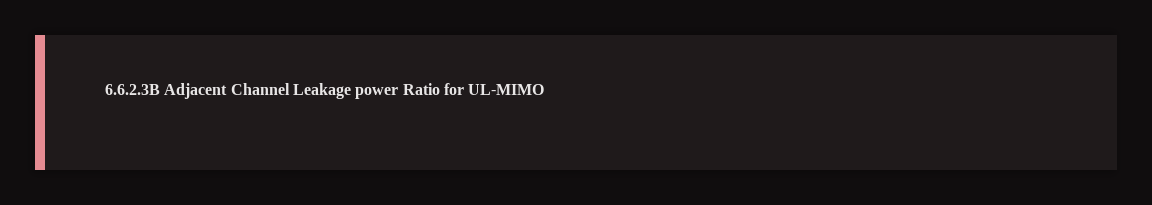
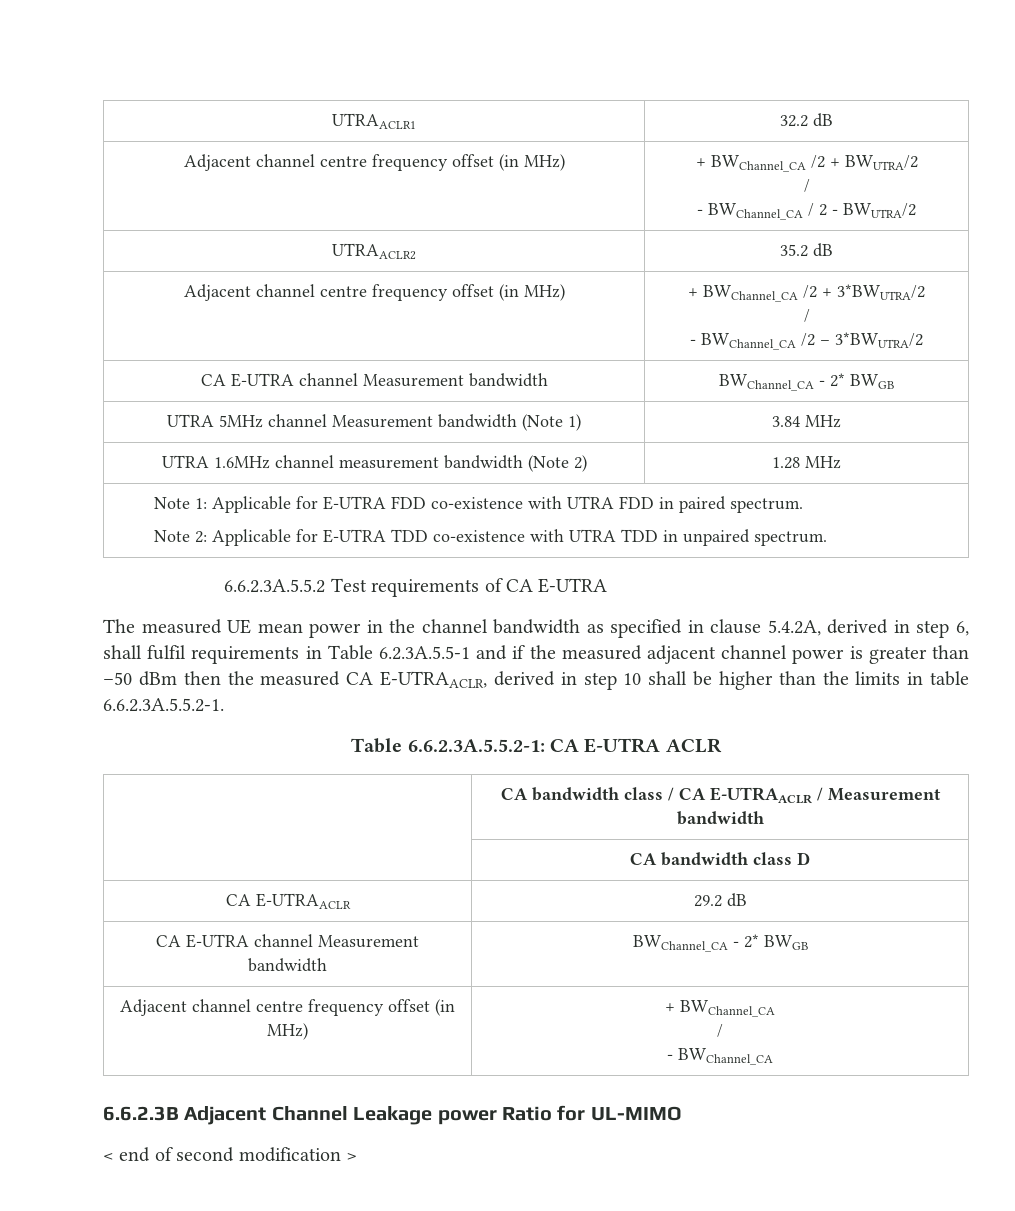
+ UTRAACLR1 | 32.2 dB
+ Adjacent channel centre frequency offset (in MHz) | + BWChannel_CA /2 + BWUTRA/2
+ /
+ - BWChannel_CA / 2 - BWUTRA/2
+ UTRAACLR2 | 35.2 dB
+ Adjacent channel centre frequency offset (in MHz) | + BWChannel_CA /2 + 3*BWUTRA/2
+ /
+ - BWChannel_CA /2 – 3*BWUTRA/2
+ CA E-UTRA channel Measurement bandwidth | BWChannel_CA - 2* BWGB
+ UTRA 5MHz channel Measurement bandwidth (Note 1) | 3.84 MHz
+ UTRA 1.6MHz channel measurement bandwidth (Note 2) | 1.28 MHz
+ Note 1: Applicable for E-UTRA FDD co-existence with UTRA FDD in paired spectrum.
+ Note 2: Applicable for E-UTRA TDD co-existence with UTRA TDD in unpaired spectrum.
+ 6.6.2.3A.5.5.2 Test requirements of CA E-UTRA
+ The measured UE mean power in the channel bandwidth as specified in clause 5.4.2A, derived in step 6, shall fulfil requirements in Table 6.2.3A.5.5-1 and if the measured adjacent channel power is greater than –50 dBm then the measured CA E-UTRAACLR, derived in step 10 shall be higher than the limits in table 6.6.2.3A.5.5.2-1.
+ Table 6.6.2.3A.5.5.2-1: CA E-UTRA ACLR
+ | CA bandwidth class / CA E-UTRAACLR / Measurement bandwidth
+ | CA bandwidth class D
+ CA E-UTRAACLR | 29.2 dB
+ CA E-UTRA channel Measurement bandwidth | BWChannel_CA - 2* BWGB
+ Adjacent channel centre frequency offset (in MHz) | + BWChannel_CA
+ /
+ - BWChannel_CA
+ < end of second modification >

